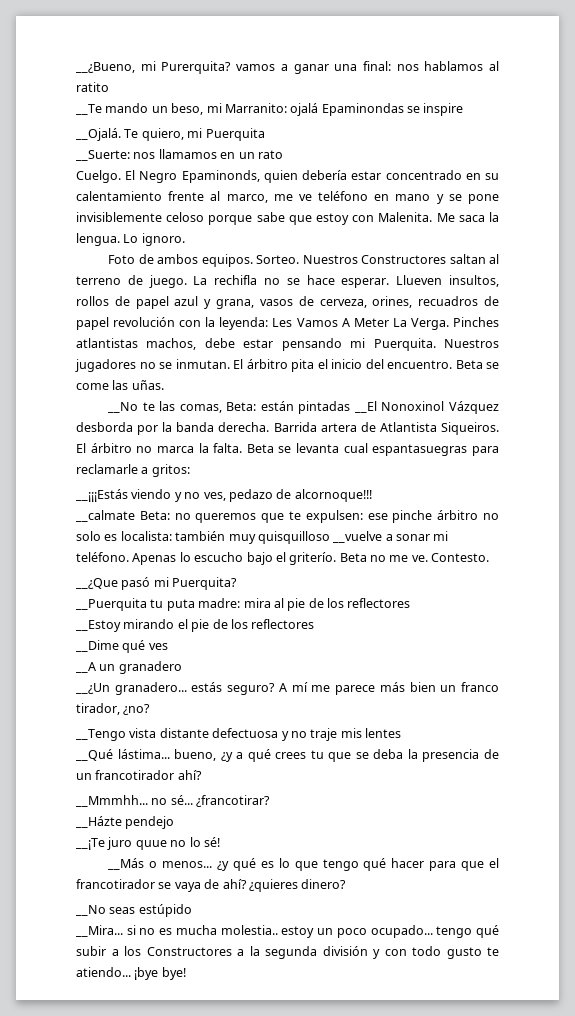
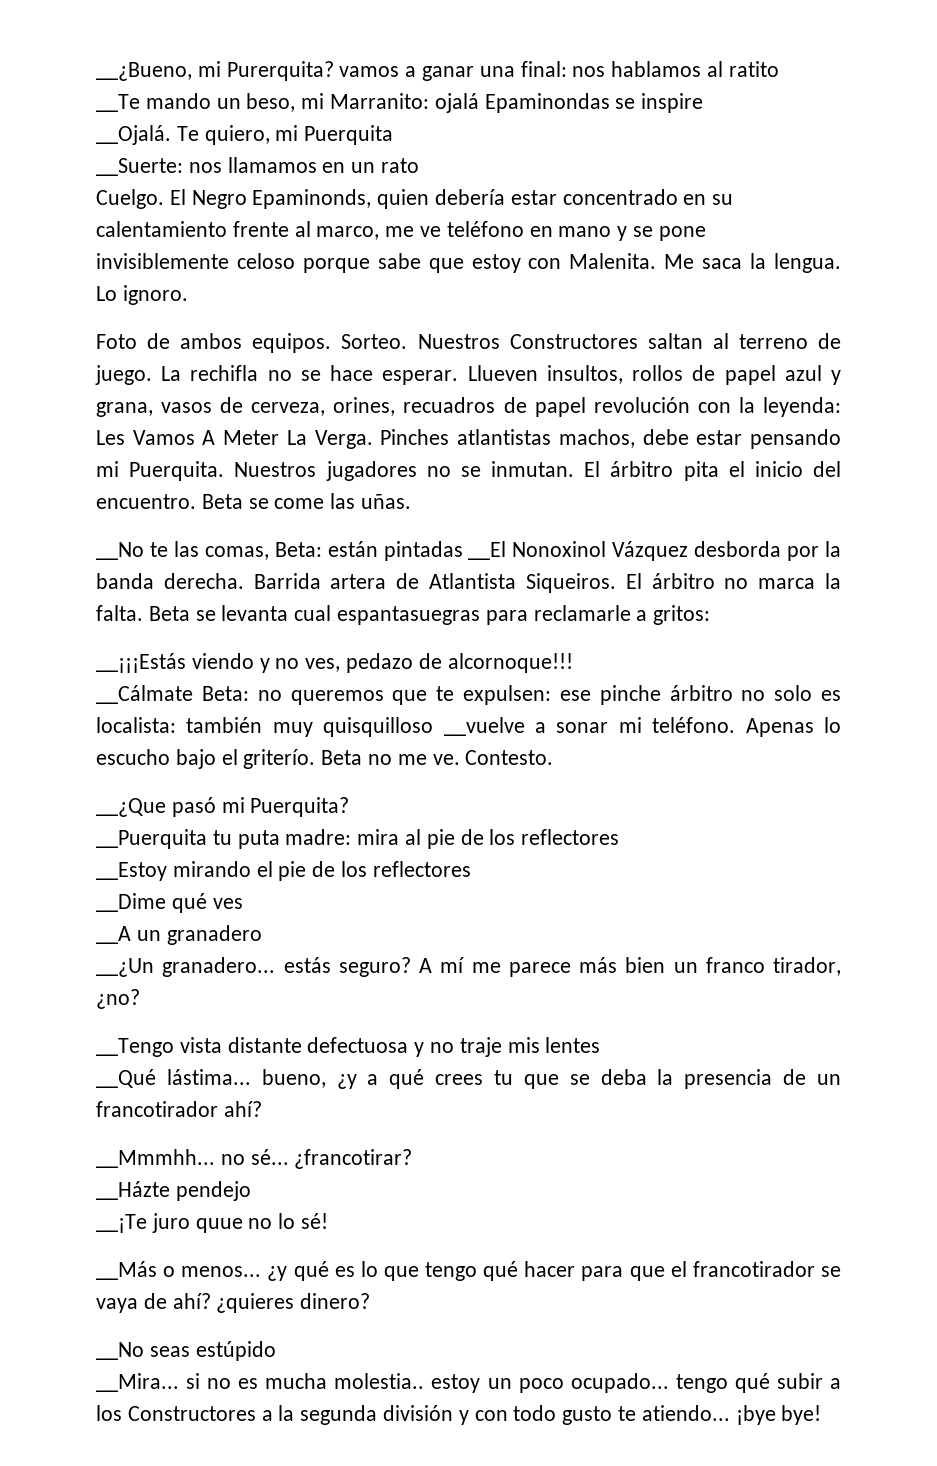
- __calmate Beta: no queremos que te expulsen: ese pinche árbitro no solo es localista: también muy quisquilloso __vuelve a sonar mi teléfono.
+ __Cálmate Beta: no queremos que te expulsen: ese pinche árbitro no solo es localista: también muy quisquilloso __vuelve a sonar mi teléfono.

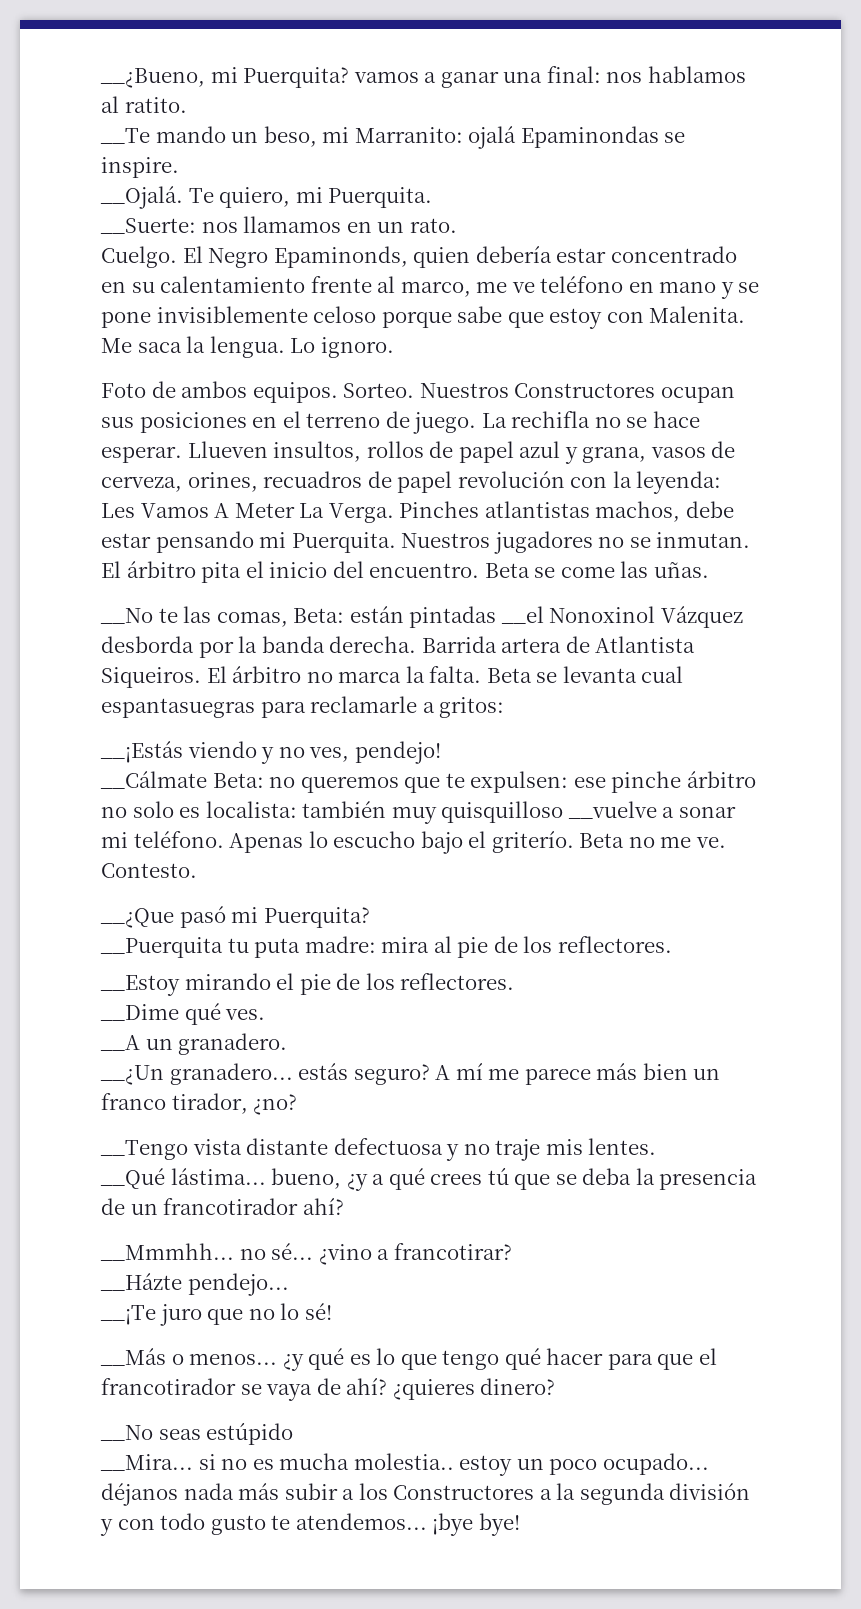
- __¿Bueno, mi Purerquita? vamos a ganar una final: nos hablamos al ratito
+ __¿Bueno, mi Puerquita? vamos a ganar una final: nos hablamos al ratito.
- __Te mando un beso, mi Marranito: ojalá Epaminondas se inspire
+ __Te mando un beso, mi Marranito: ojalá Epaminondas se inspire.
- Te quiero, mi Puerquita
+ Te quiero, mi Puerquita.
- __Suerte: nos llamamos en un rato
+ __Suerte: nos llamamos en un rato.
- Nuestros Constructores saltan al terreno de juego.
+ Nuestros Constructores ocupan sus posiciones en el terreno de juego.
- __No te las comas, Beta: están pintadas __El Nonoxinol Vázquez desborda por la banda derecha.
+ __No te las comas, Beta: están pintadas __el Nonoxinol Vázquez desborda por la banda derecha.
- __¡¡¡Estás viendo y no ves, pedazo de alcornoque!!!
+ __¡Estás viendo y no ves, pendejo!
- __Puerquita tu puta madre: mira al pie de los reflectores
+ __Puerquita tu puta madre: mira al pie de los reflectores.
- __Estoy mirando el pie de los reflectores
+ __Estoy mirando el pie de los reflectores.
- __Dime qué ves
+ __Dime qué ves.
- __A un granadero
+ __A un granadero.
- __Tengo vista distante defectuosa y no traje mis lentes
+ __Tengo vista distante defectuosa y no traje mis lentes.
- __Qué lástima... bueno, ¿y a qué crees tu que se deba la presencia de un francotirador ahí?
+ __Qué lástima... bueno, ¿y a qué crees tú que se deba la presencia de un francotirador ahí?
- ¿francotirar?
+ ¿vino a francotirar?
- __Házte pendejo
+ __Házte pendejo...
- __¡Te juro quue no lo sé!
+ __¡Te juro que no lo sé!
- __Mira... si no es mucha molestia.. estoy un poco ocupado... tengo qué subir a los Constructores a la segunda división y con todo gusto te atiendo...
+ __Mira... si no es mucha molestia.. estoy un poco ocupado... déjanos nada más subir a los Constructores a la segunda división y con todo gusto te atendemos...

